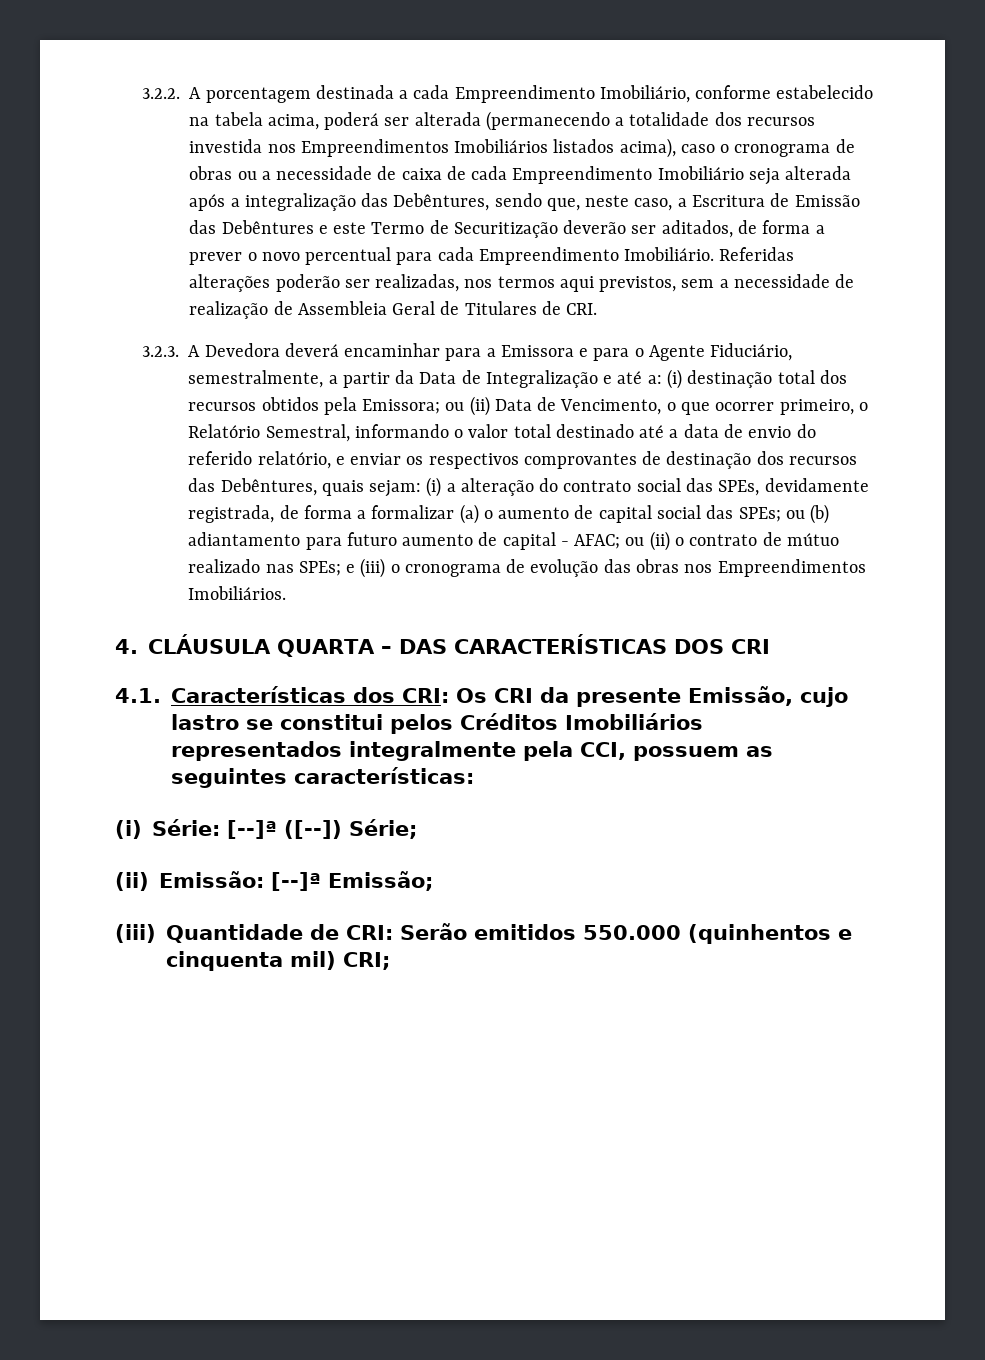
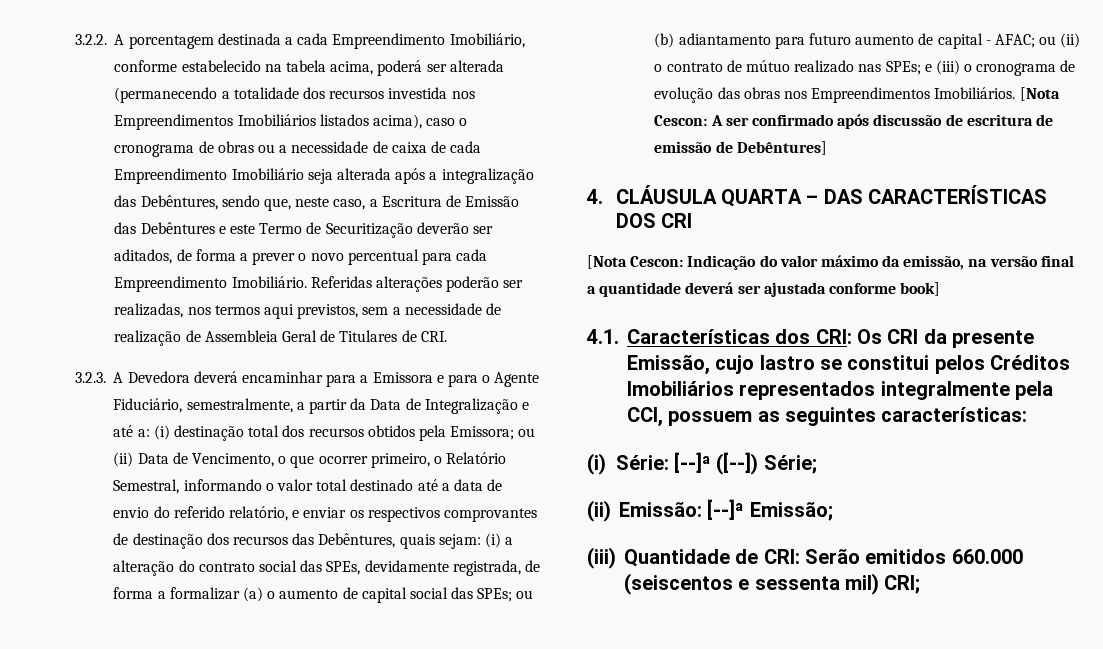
+ [Nota Cescon: A ser confirmado após discussão de escritura de emissão de Debêntures]
+ [Nota Cescon: Indicação do valor máximo da emissão, na versão final a quantidade deverá ser ajustada conforme book]
- (iii) Quantidade de CRI: Serão emitidos 550.000 (quinhentos e cinquenta mil) CRI;
+ (iii) Quantidade de CRI: Serão emitidos 660.000 (seiscentos e sessenta mil) CRI;

